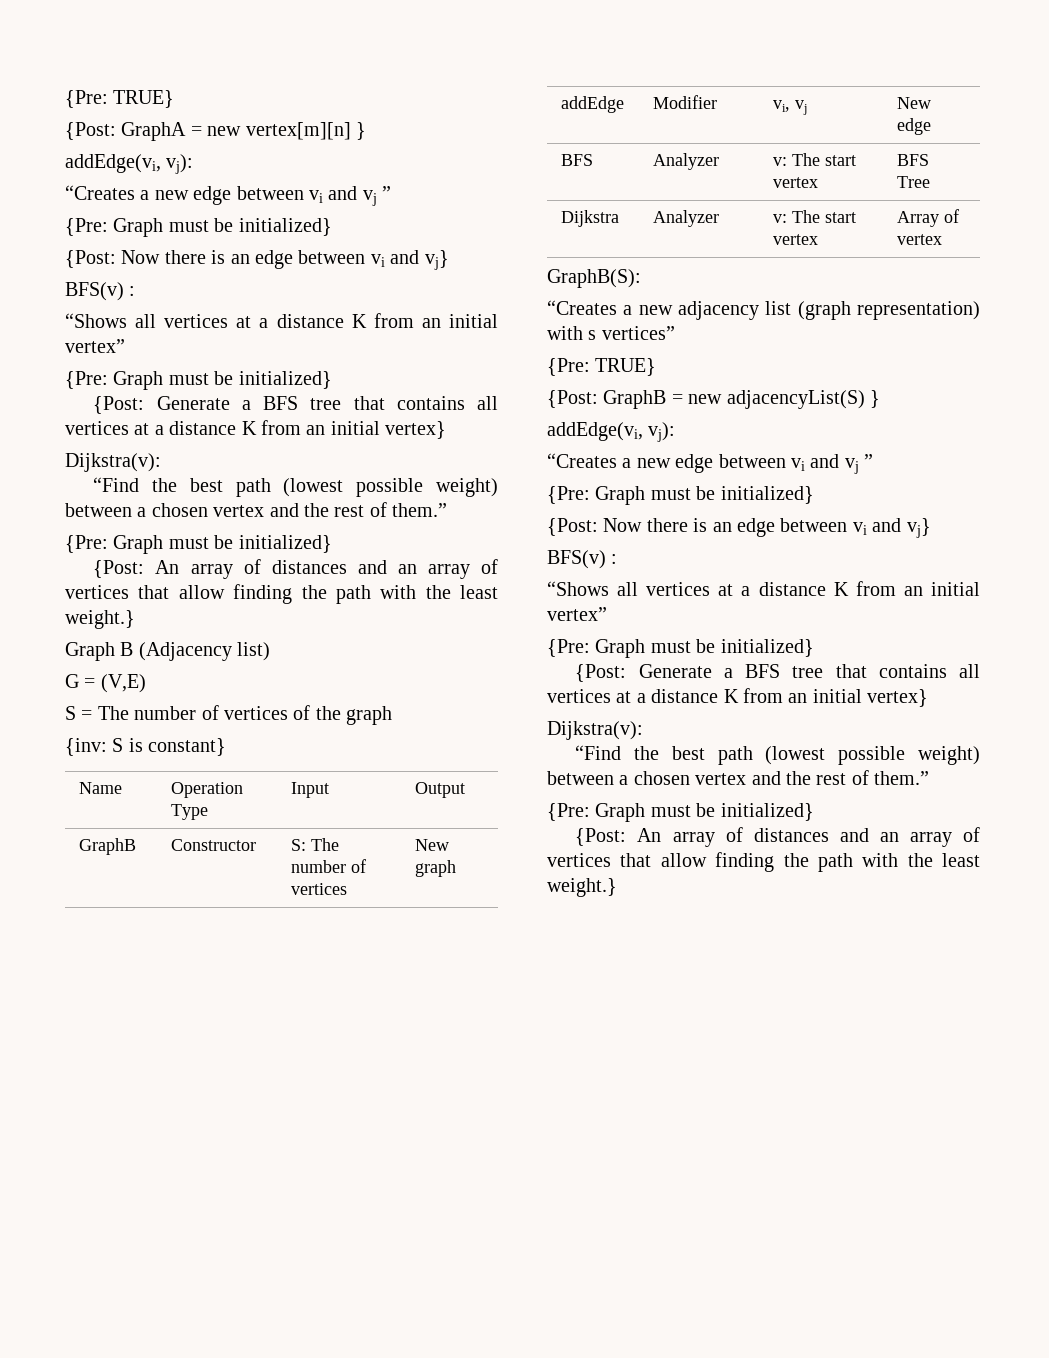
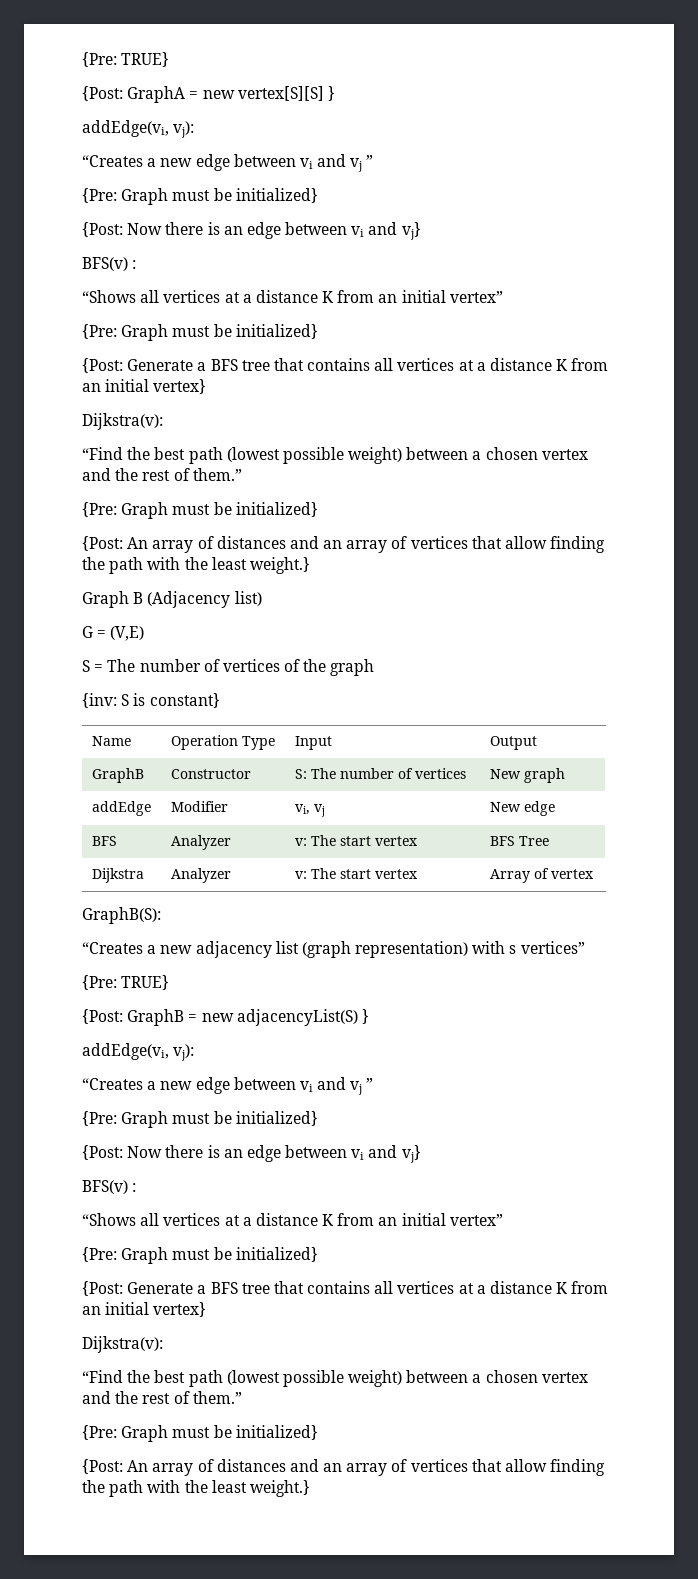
- {Post: GraphA = new vertex[m][n] }
+ {Post: GraphA = new vertex[S][S] }

